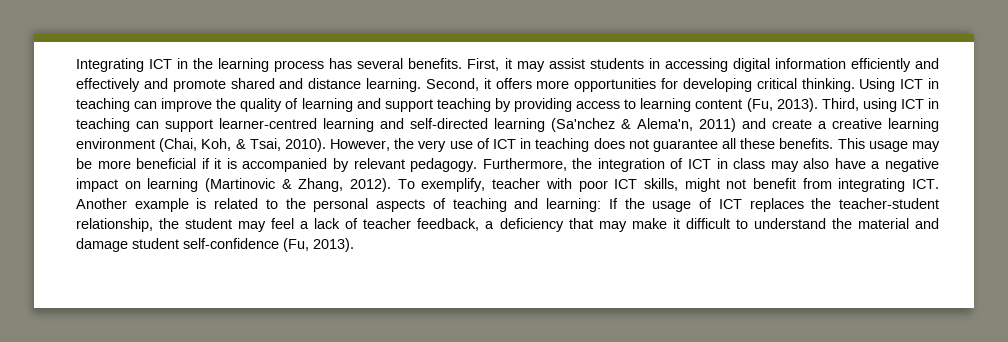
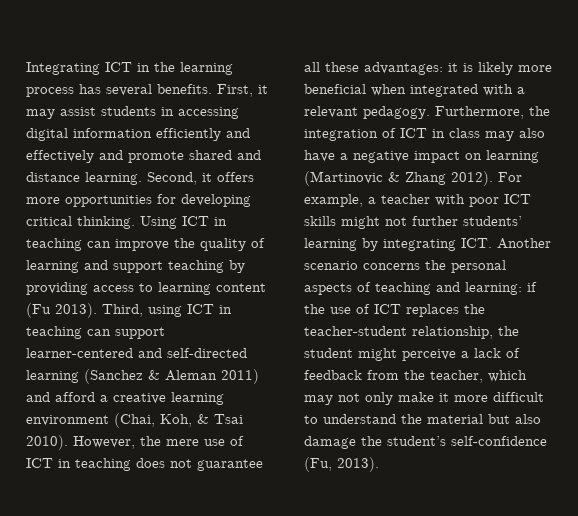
- Using ICT in teaching can improve the quality of learning and support teaching by providing access to learning content (Fu, 2013).
+ Using ICT in teaching can improve the quality of learning and support teaching by providing access to learning content (Fu 2013).
- Third, using ICT in teaching can support learner-centred learning and self-directed learning (Sa'nchez & Alema'n, 2011) and create a creative learning environment (Chai, Koh, & Tsai, 2010).
+ Third, using ICT in teaching can support learner-centered and self-directed learning (Sanchez & Aleman 2011) and afford a creative learning environment (Chai, Koh, & Tsai 2010).
- However, the very use of ICT in teaching does not guarantee all these benefits. This usage may be more beneficial if it is accompanied by relevant pedagogy.
+ However, the mere use of ICT in teaching does not guarantee all these advantages: it is likely more beneficial when integrated with a relevant pedagogy.
- Furthermore, the integration of ICT in class may also have a negative impact on learning (Martinovic & Zhang, 2012). To exemplify, teacher with poor ICT skills, might not benefit from integrating ICT. Another example is related to the personal aspects of teaching and learning: If the usage of ICT replaces the teacher-student relationship, the student may feel a lack of teacher feedback, a deficiency that may make it difficult to understand the material and damage student self-confidence (Fu, 2013).
+ Furthermore, the integration of ICT in class may also have a negative impact on learning (Martinovic & Zhang 2012). For example, a teacher with poor ICT skills might not further students’ learning by integrating ICT. Another scenario concerns the personal aspects of teaching and learning: if the use of ICT replaces the teacher-student relationship, the student might perceive a lack of feedback from the teacher, which may not only make it more difficult to understand the material but also damage the student’s self-confidence (Fu, 2013).

